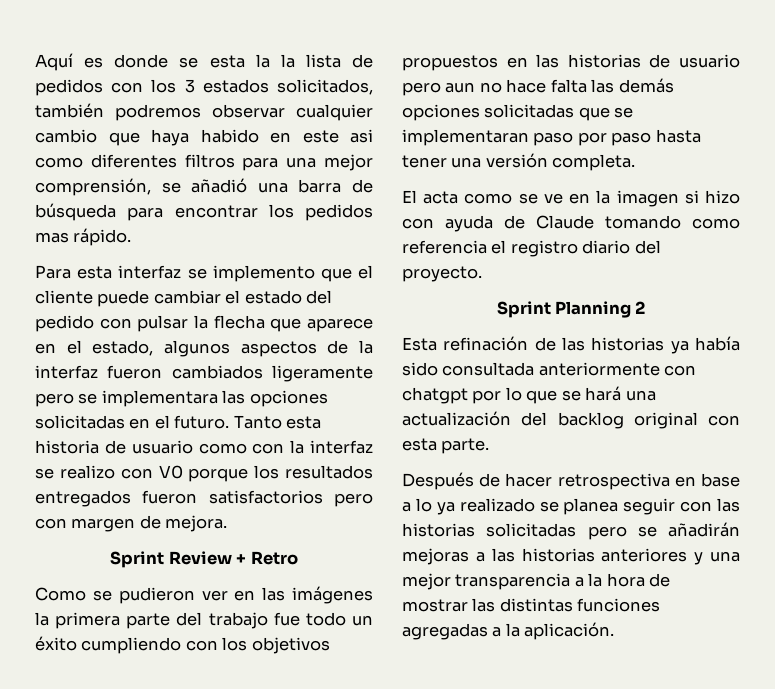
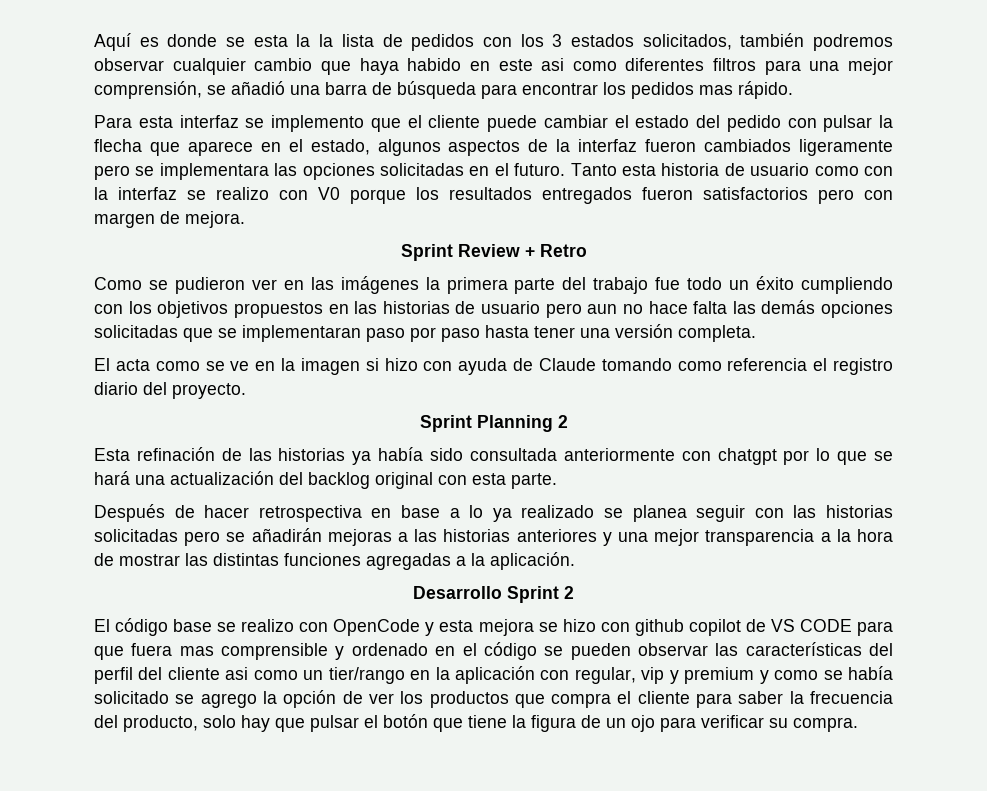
+ Desarrollo Sprint 2
+ El código base se realizo con OpenCode y esta mejora se hizo con github copilot de VS CODE para que fuera mas comprensible y ordenado en el código se pueden observar las características del perfil del cliente asi como un tier/rango en la aplicación con regular, vip y premium y como se había solicitado se agrego la opción de ver los productos que compra el cliente para saber la frecuencia del producto, solo hay que pulsar el botón que tiene la figura de un ojo para verificar su compra.

